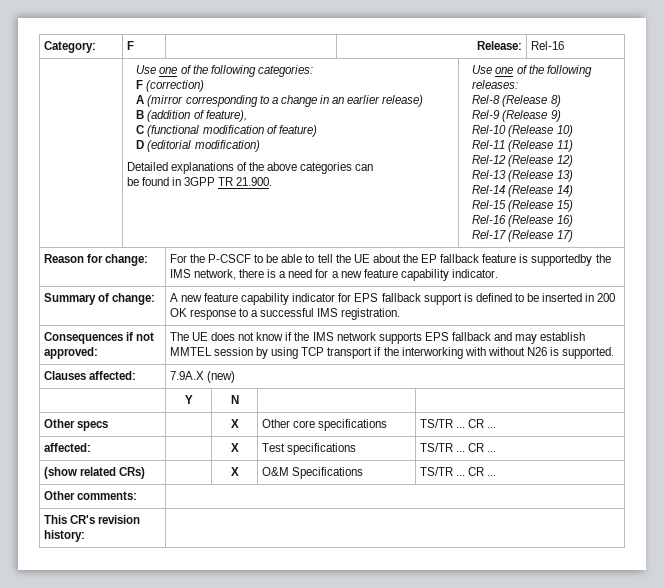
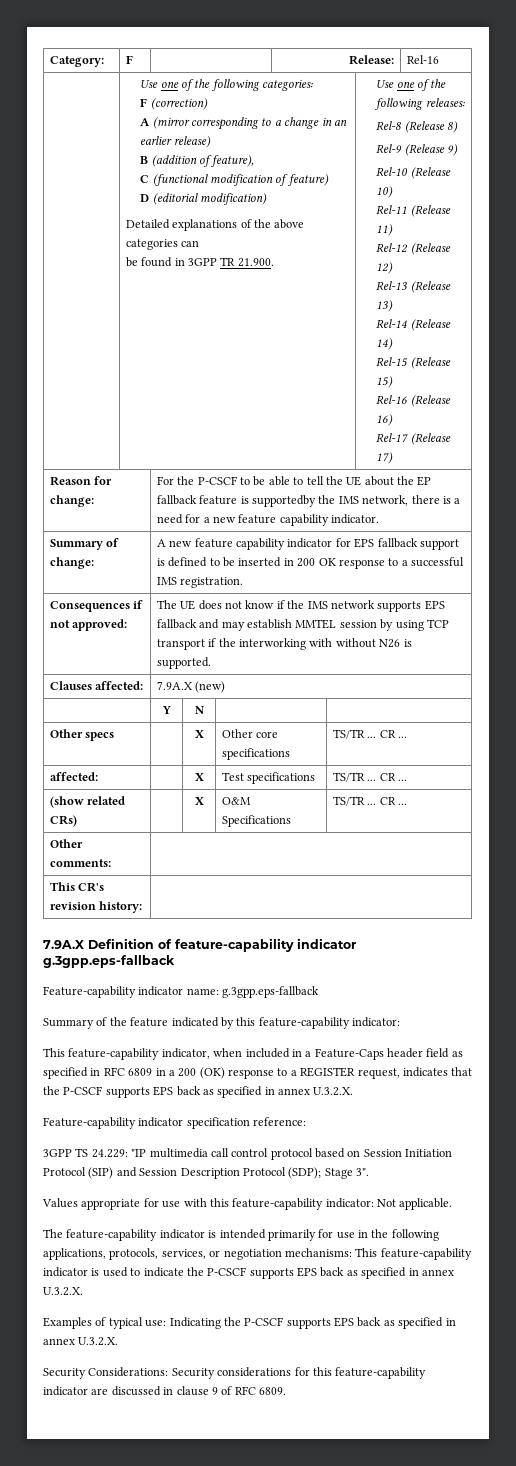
+ 7.9A.X Definition of feature-capability indicator g.3gpp.eps-fallback
+ Feature-capability indicator name: g.3gpp.eps-fallback
+ Summary of the feature indicated by this feature-capability indicator:
+ This feature-capability indicator, when included in a Feature-Caps header field as specified in RFC 6809 in a 200 (OK) response to a REGISTER request, indicates that the P-CSCF supports EPS back as specified in annex U.3.2.X.
+ Feature-capability indicator specification reference:
+ 3GPP TS 24.229: "IP multimedia call control protocol based on Session Initiation Protocol (SIP) and Session Description Protocol (SDP); Stage 3".
+ Values appropriate for use with this feature-capability indicator: Not applicable.
+ The feature-capability indicator is intended primarily for use in the following applications, protocols, services, or negotiation mechanisms: This feature-capability indicator is used to indicate the P-CSCF supports EPS back as specified in annex U.3.2.X.
+ Examples of typical use: Indicating the P-CSCF supports EPS back as specified in annex U.3.2.X.
+ Security Considerations: Security considerations for this feature-capability indicator are discussed in clause 9 of RFC 6809.

